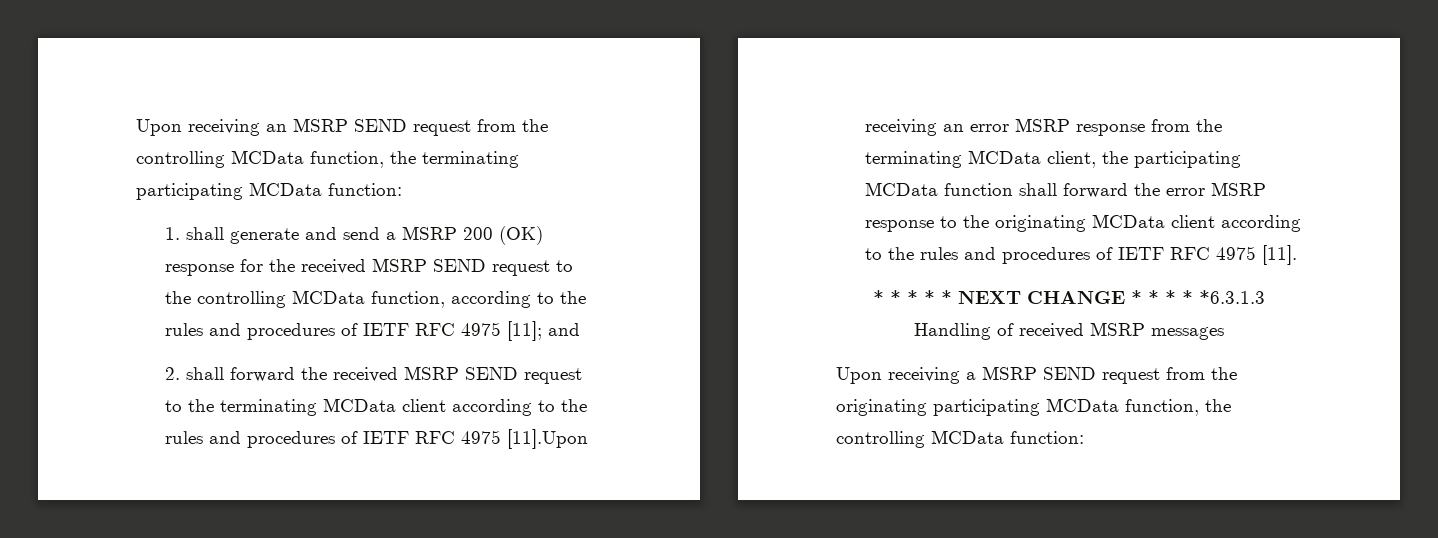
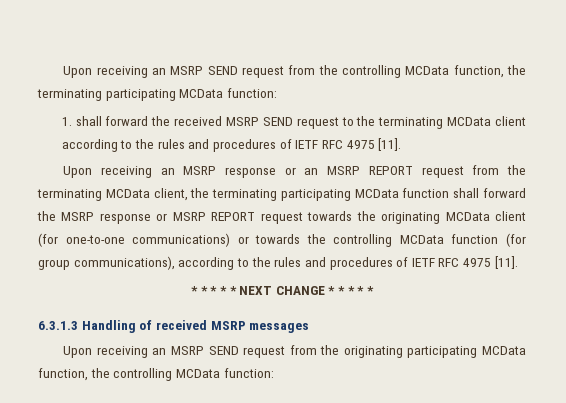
- 1. shall generate and send a MSRP 200 (OK) response for the received MSRP SEND request to the controlling MCData function, according to the rules and procedures of IETF RFC 4975 [11]; and
- 2. shall forward the received MSRP SEND request to the terminating MCData client according to the rules and procedures of IETF RFC 4975 [11].Upon receiving an error MSRP response from the terminating MCData client, the participating MCData function shall forward the error MSRP response to the originating MCData client according to the rules and procedures of IETF RFC 4975 [11].
+ 1. shall forward the received MSRP SEND request to the terminating MCData client according to the rules and procedures of IETF RFC 4975 [11].
+ Upon receiving an MSRP response or an MSRP REPORT request from the terminating MCData client, the terminating participating MCData function shall forward the MSRP response or MSRP REPORT request towards the originating MCData client (for one-to-one communications) or towards the controlling MCData function (for group communications), according to the rules and procedures of IETF RFC 4975 [11].
- * * * * * NEXT CHANGE * * * * *6.3.1.3 Handling of received MSRP messages
+ * * * * * NEXT CHANGE * * * * *
+ 6.3.1.3 Handling of received MSRP messages
- Upon receiving a MSRP SEND request from the originating participating MCData function, the controlling MCData function:
+ Upon receiving an MSRP SEND request from the originating participating MCData function, the controlling MCData function:

